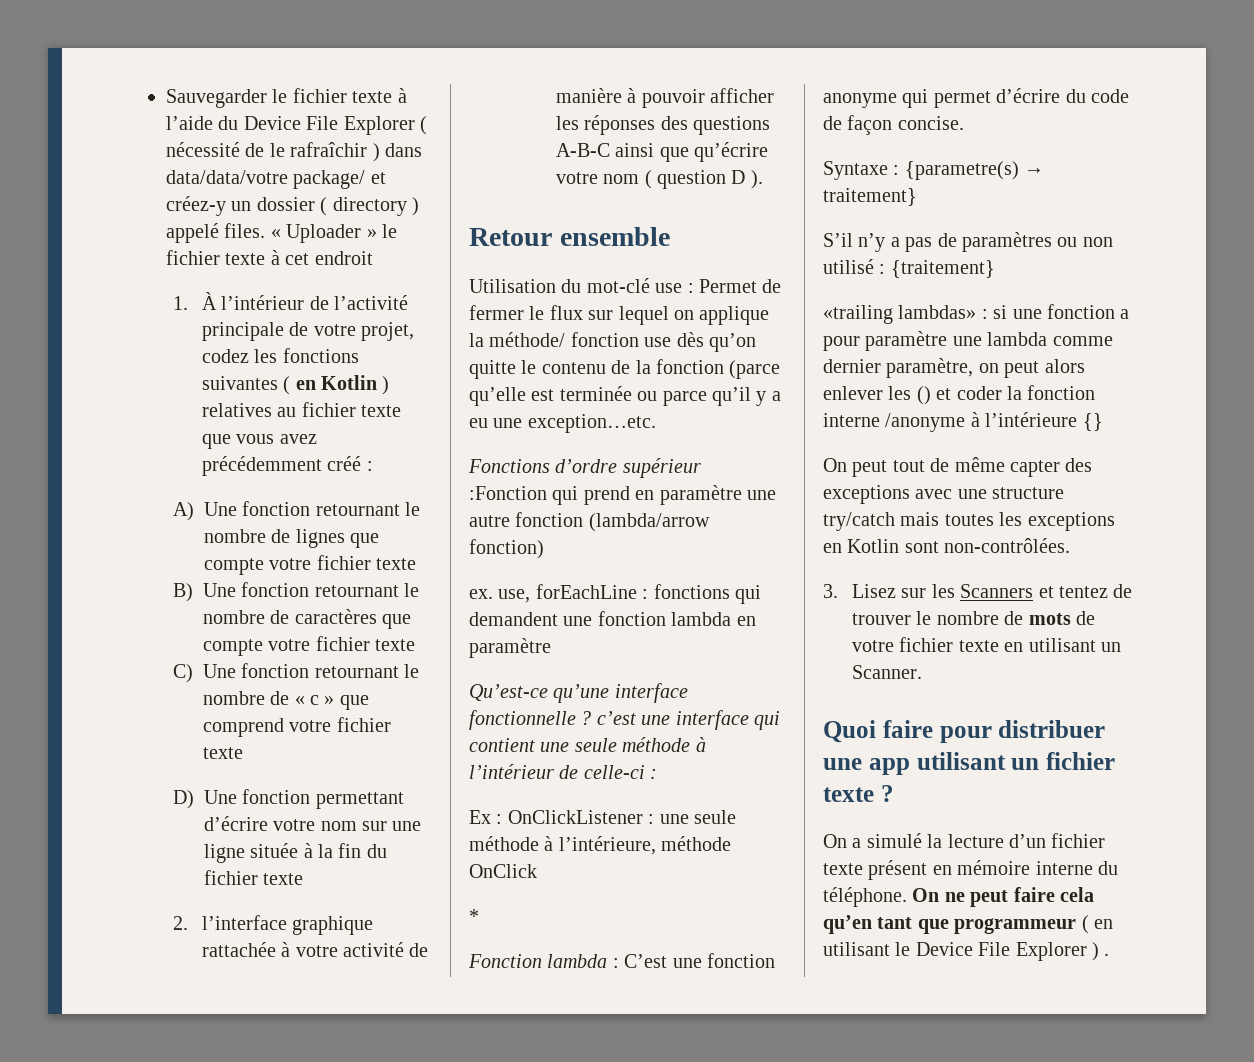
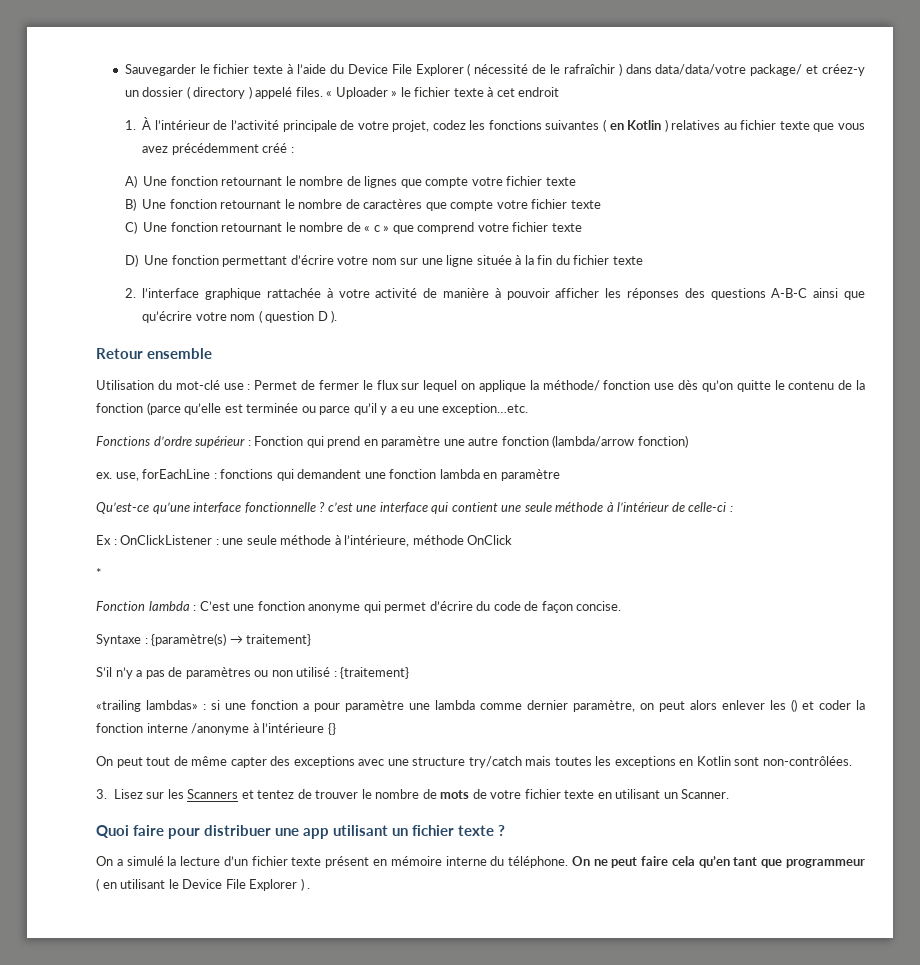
- Fonctions d’ordre supérieur :Fonction qui prend en paramètre une autre fonction (lambda/arrow fonction)
+ Fonctions d’ordre supérieur : Fonction qui prend en paramètre une autre fonction (lambda/arrow fonction)
- Syntaxe : {parametre(s) → traitement}
+ Syntaxe : {paramètre(s) → traitement}

